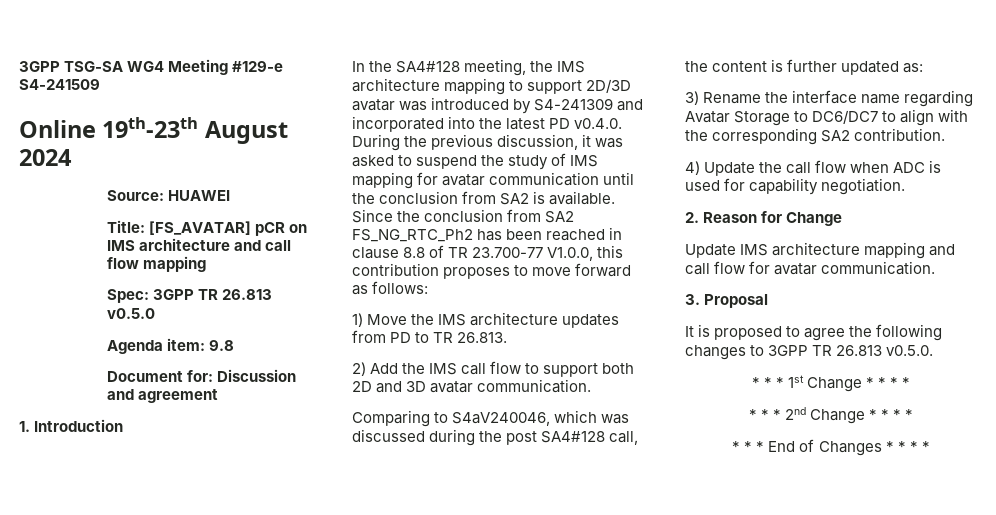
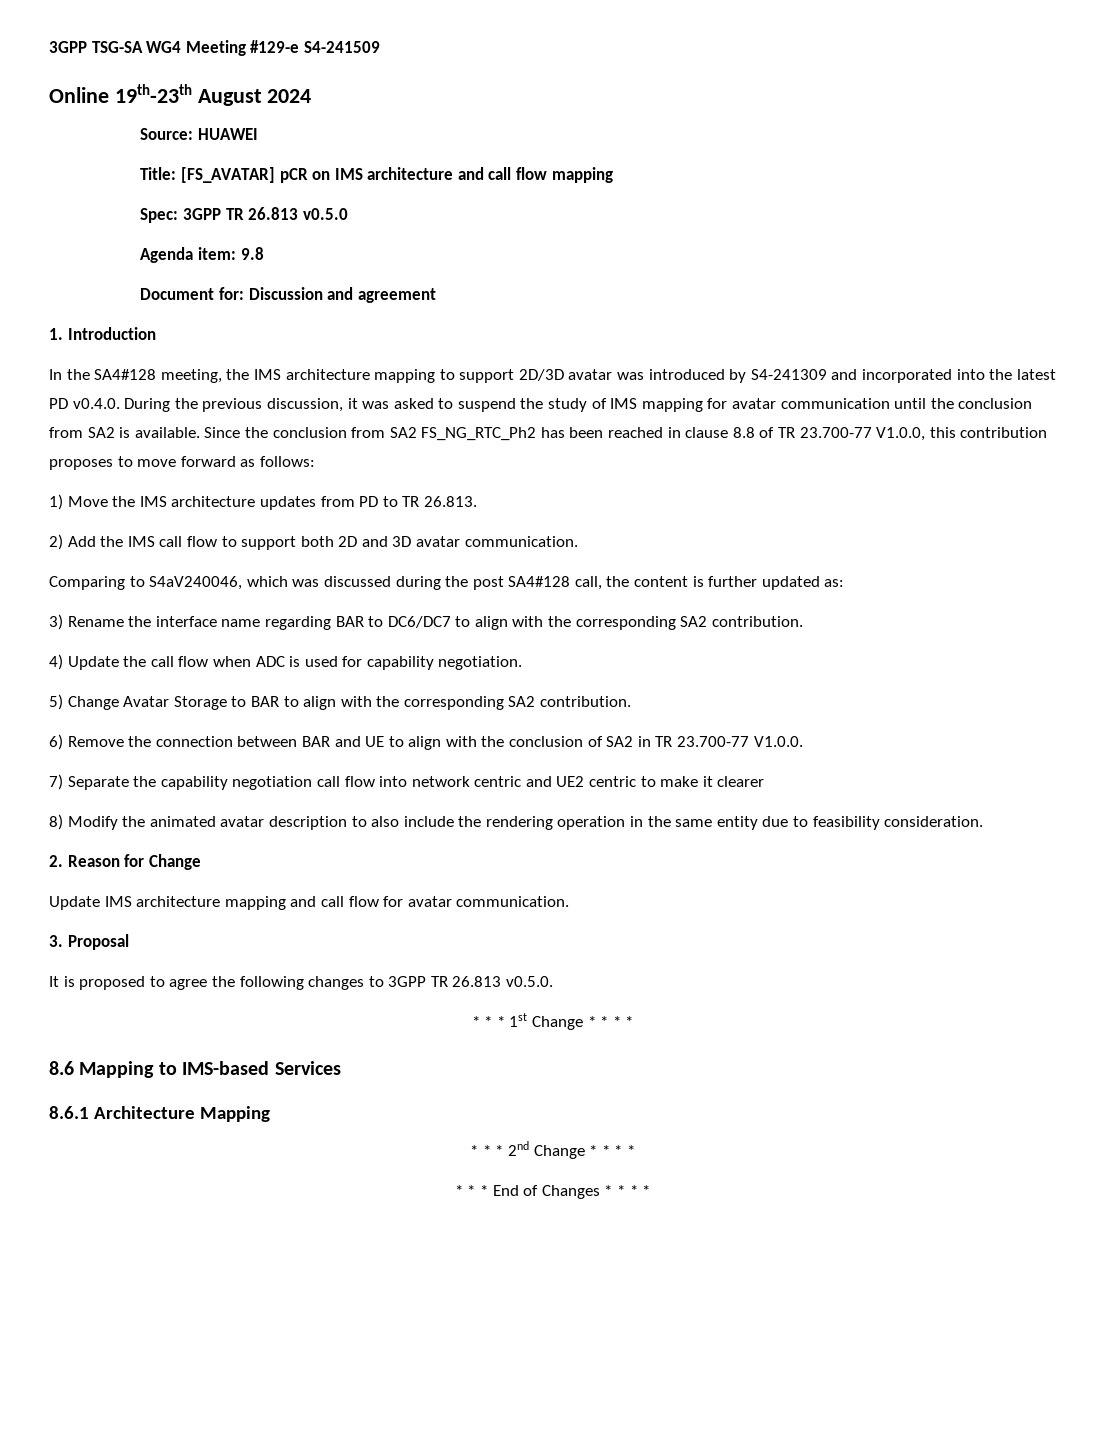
- 3) Rename the interface name regarding Avatar Storage to DC6/DC7 to align with the corresponding SA2 contribution.
+ 3) Rename the interface name regarding BAR to DC6/DC7 to align with the corresponding SA2 contribution.
+ 5) Change Avatar Storage to BAR to align with the corresponding SA2 contribution.
+ 6) Remove the connection between BAR and UE to align with the conclusion of SA2 in TR 23.700-77 V1.0.0.
+ 7) Separate the capability negotiation call flow into network centric and UE2 centric to make it clearer
+ 8) Modify the animated avatar description to also include the rendering operation in the same entity due to feasibility consideration.
+ 8.6 Mapping to IMS-based Services
+ 8.6.1 Architecture Mapping

